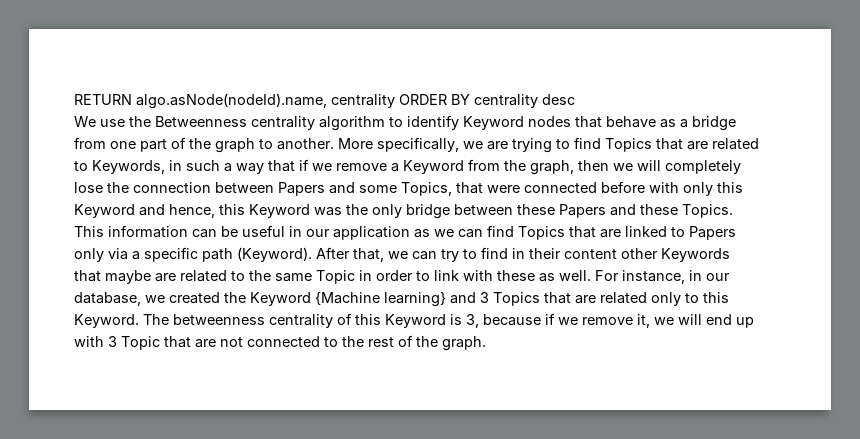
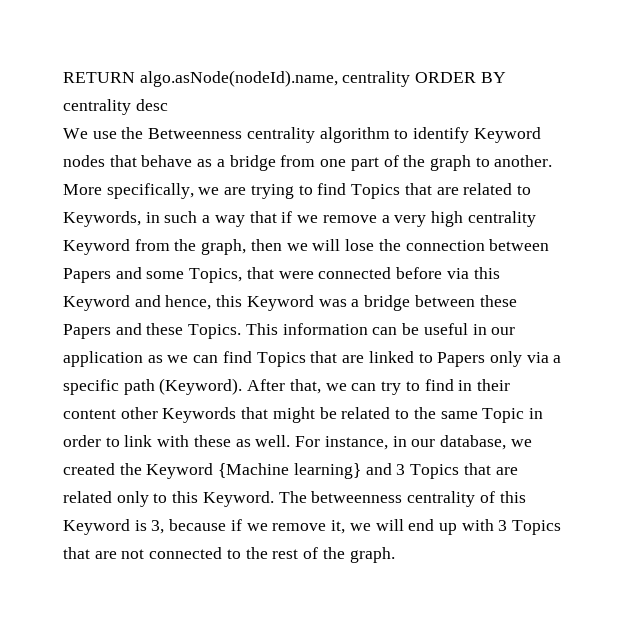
- More specifically, we are trying to find Topics that are related to Keywords, in such a way that if we remove a Keyword from the graph, then we will completely lose the connection between Papers and some Topics, that were connected before with only this Keyword and hence, this Keyword was the only bridge between these Papers and these Topics.
+ More specifically, we are trying to find Topics that are related to Keywords, in such a way that if we remove a very high centrality Keyword from the graph, then we will lose the connection between Papers and some Topics, that were connected before via this Keyword and hence, this Keyword was a bridge between these Papers and these Topics.
- After that, we can try to find in their content other Keywords that maybe are related to the same Topic in order to link with these as well.
+ After that, we can try to find in their content other Keywords that might be related to the same Topic in order to link with these as well.
- The betweenness centrality of this Keyword is 3, because if we remove it, we will end up with 3 Topic that are not connected to the rest of the graph.
+ The betweenness centrality of this Keyword is 3, because if we remove it, we will end up with 3 Topics that are not connected to the rest of the graph.

